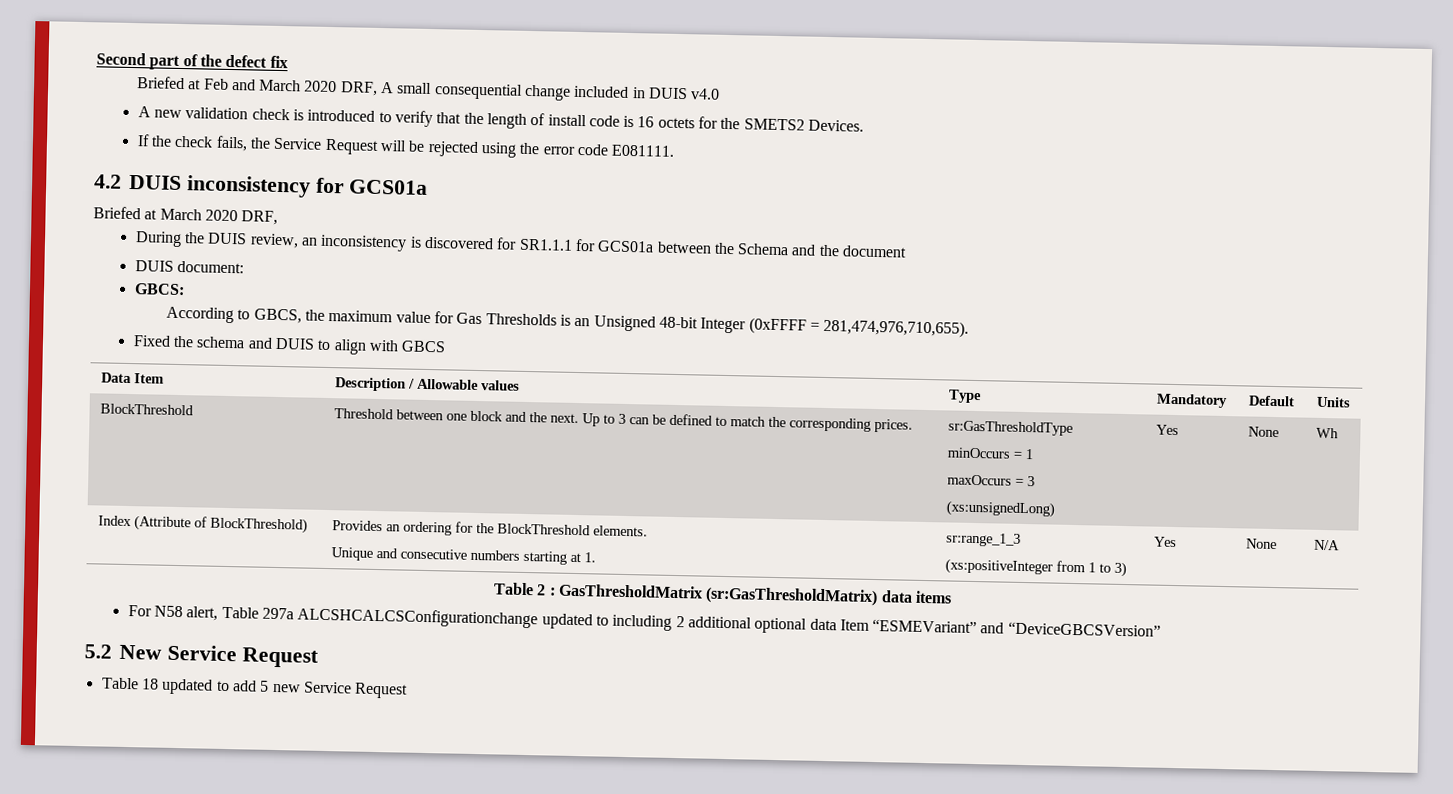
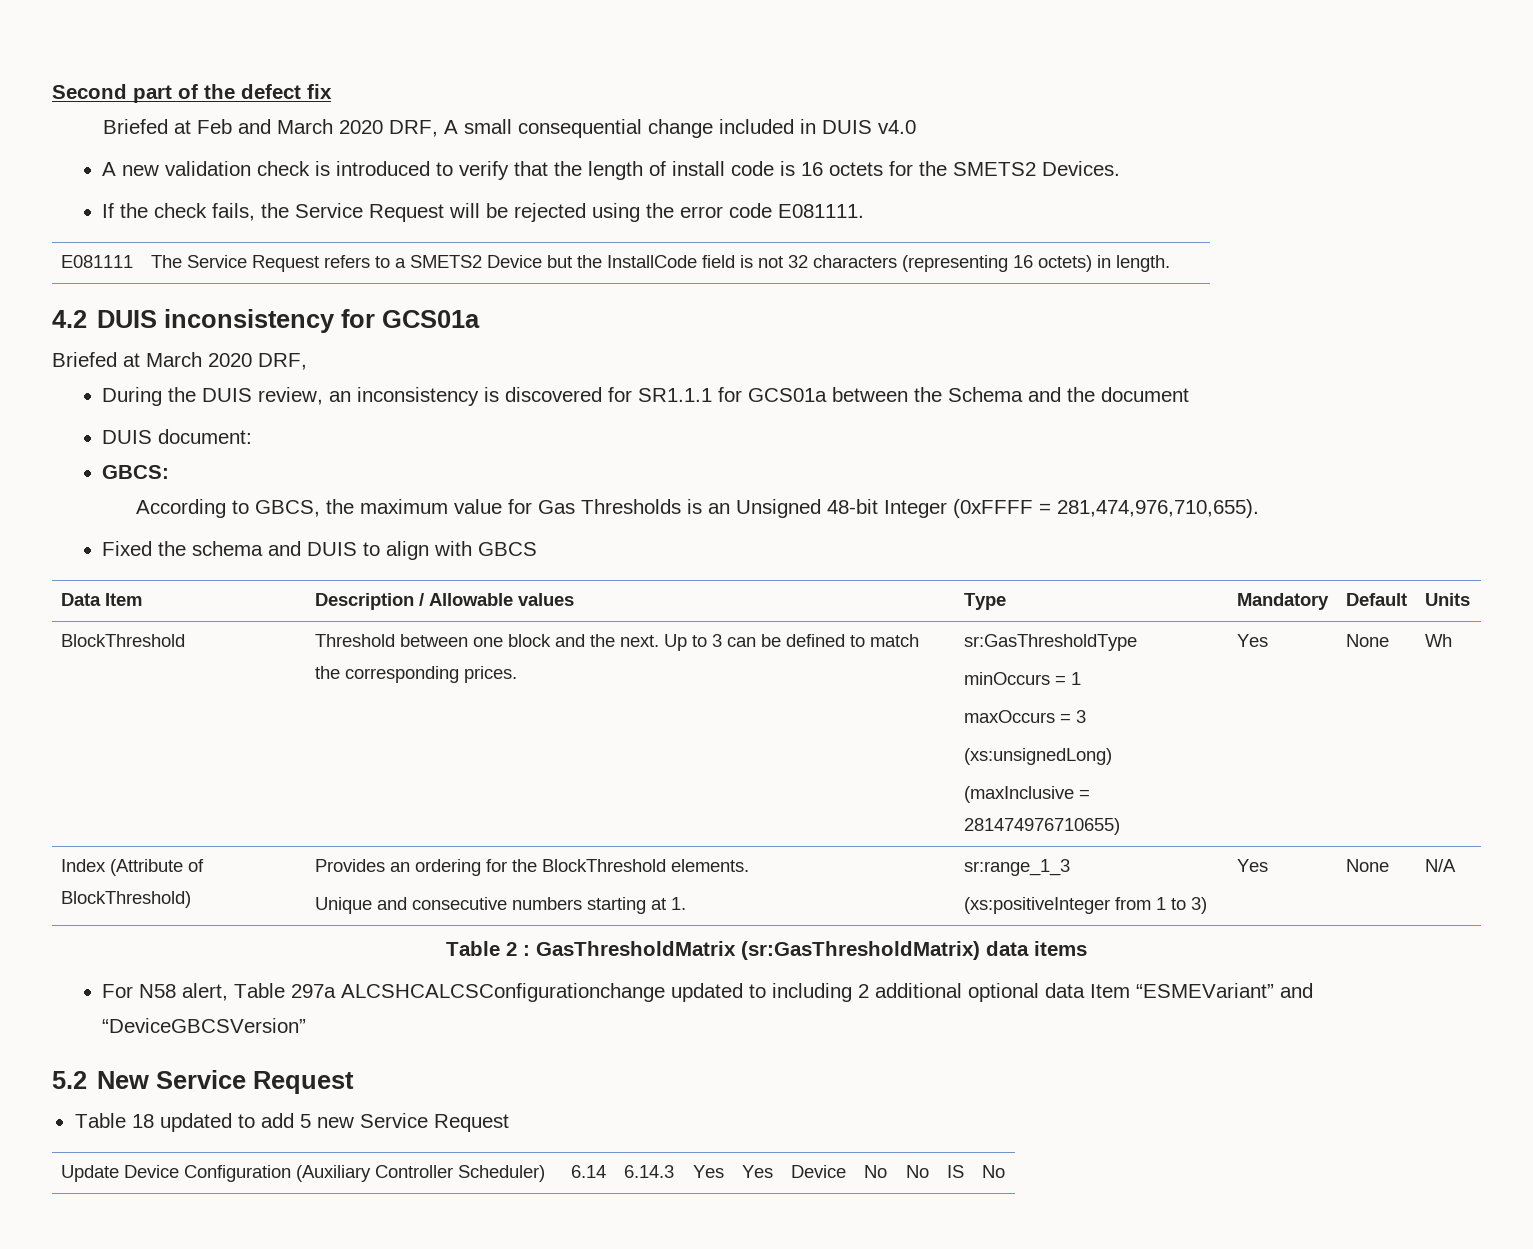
+ E081111 | The Service Request refers to a SMETS2 Device but the InstallCode field is not 32 characters (representing 16 octets) in length.
  BlockThreshold | Threshold between one block and the next. Up to 3 can be defined to match the corresponding prices. | sr:GasThresholdType
  minOccurs = 1
  maxOccurs = 3
- (xs:unsignedLong) | Yes | None | Wh
+ (xs:unsignedLong)
+ (maxInclusive = 281474976710655) | Yes | None | Wh
+ Update Device Configuration (Auxiliary Controller Scheduler) | 6.14 | 6.14.3 | Yes | Yes | Device | No | No | IS | No

